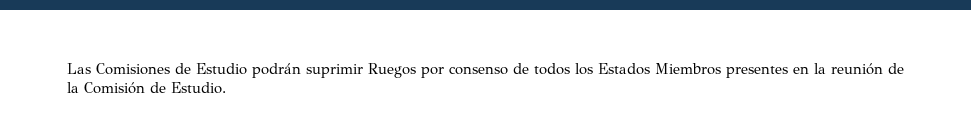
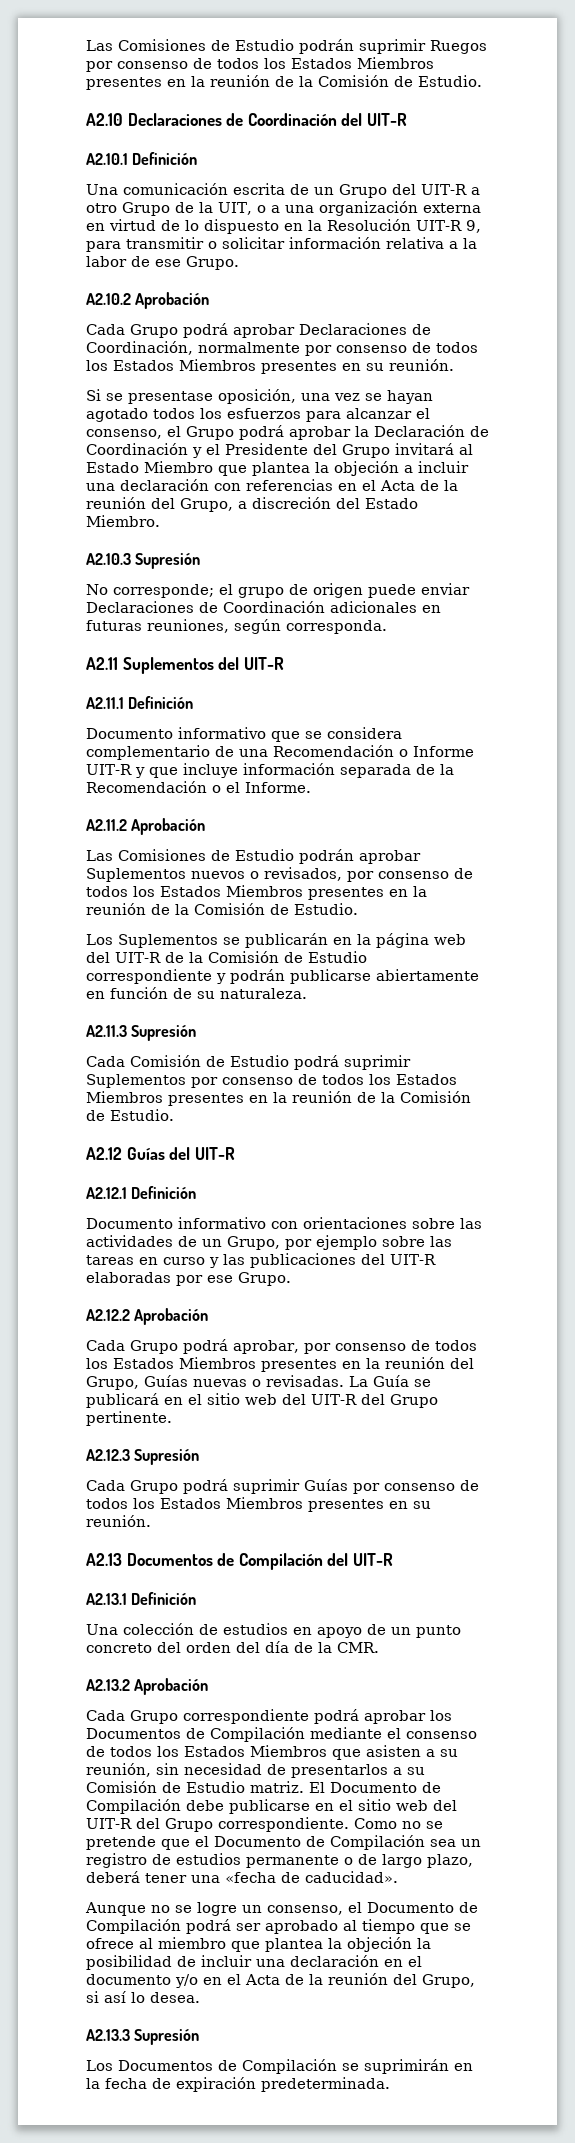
+ A2.10 Declaraciones de Coordinación del UIT-R
+ A2.10.1 Definición
+ Una comunicación escrita de un Grupo del UIT-R a otro Grupo de la UIT, o a una organización externa en virtud de lo dispuesto en la Resolución UIT-R 9, para transmitir o solicitar información relativa a la labor de ese Grupo.
+ A2.10.2 Aprobación
+ Cada Grupo podrá aprobar Declaraciones de Coordinación, normalmente por consenso de todos los Estados Miembros presentes en su reunión.
+ Si se presentase oposición, una vez se hayan agotado todos los esfuerzos para alcanzar el consenso, el Grupo podrá aprobar la Declaración de Coordinación y el Presidente del Grupo invitará al Estado Miembro que plantea la objeción a incluir una declaración con referencias en el Acta de la reunión del Grupo, a discreción del Estado Miembro.
+ A2.10.3 Supresión
+ No corresponde; el grupo de origen puede enviar Declaraciones de Coordinación adicionales en futuras reuniones, según corresponda.
+ A2.11 Suplementos del UIT-R
+ A2.11.1 Definición
+ Documento informativo que se considera complementario de una Recomendación o Informe UIT-R y que incluye información separada de la Recomendación o el Informe.
+ A2.11.2 Aprobación
+ Las Comisiones de Estudio podrán aprobar Suplementos nuevos o revisados, por consenso de todos los Estados Miembros presentes en la reunión de la Comisión de Estudio.
+ Los Suplementos se publicarán en la página web del UIT-R de la Comisión de Estudio correspondiente y podrán publicarse abiertamente en función de su naturaleza.
+ A2.11.3 Supresión
+ Cada Comisión de Estudio podrá suprimir Suplementos por consenso de todos los Estados Miembros presentes en la reunión de la Comisión de Estudio.
+ A2.12 Guías del UIT-R
+ A2.12.1 Definición
+ Documento informativo con orientaciones sobre las actividades de un Grupo, por ejemplo sobre las tareas en curso y las publicaciones del UIT-R elaboradas por ese Grupo.
+ A2.12.2 Aprobación
+ Cada Grupo podrá aprobar, por consenso de todos los Estados Miembros presentes en la reunión del Grupo, Guías nuevas o revisadas. La Guía se publicará en el sitio web del UIT-R del Grupo pertinente.
+ A2.12.3 Supresión
+ Cada Grupo podrá suprimir Guías por consenso de todos los Estados Miembros presentes en su reunión.
+ A2.13 Documentos de Compilación del UIT-R
+ A2.13.1 Definición
+ Una colección de estudios en apoyo de un punto concreto del orden del día de la CMR.
+ A2.13.2 Aprobación
+ Cada Grupo correspondiente podrá aprobar los Documentos de Compilación mediante el consenso de todos los Estados Miembros que asisten a su reunión, sin necesidad de presentarlos a su Comisión de Estudio matriz. El Documento de Compilación debe publicarse en el sitio web del UIT-R del Grupo correspondiente. Como no se pretende que el Documento de Compilación sea un registro de estudios permanente o de largo plazo, deberá tener una «fecha de caducidad».
+ Aunque no se logre un consenso, el Documento de Compilación podrá ser aprobado al tiempo que se ofrece al miembro que plantea la objeción la posibilidad de incluir una declaración en el documento y/o en el Acta de la reunión del Grupo, si así lo desea.
+ A2.13.3 Supresión
+ Los Documentos de Compilación se suprimirán en la fecha de expiración predeterminada.

